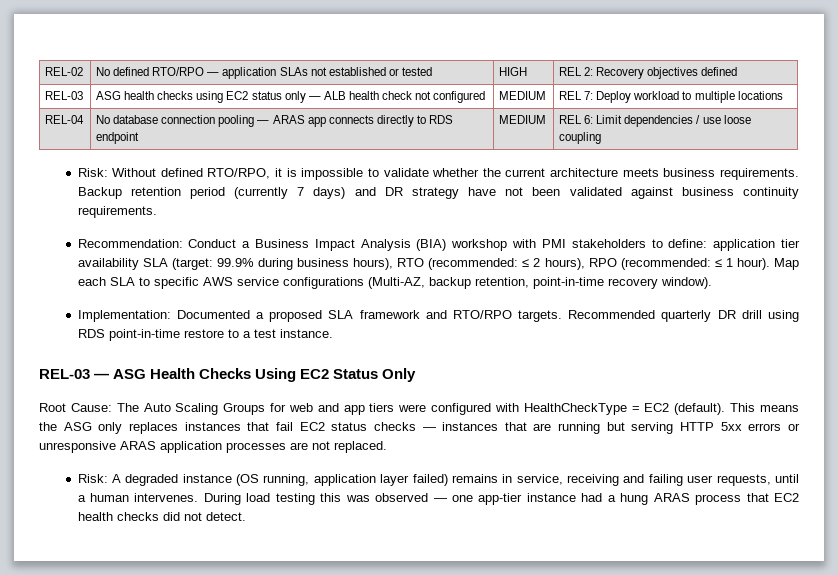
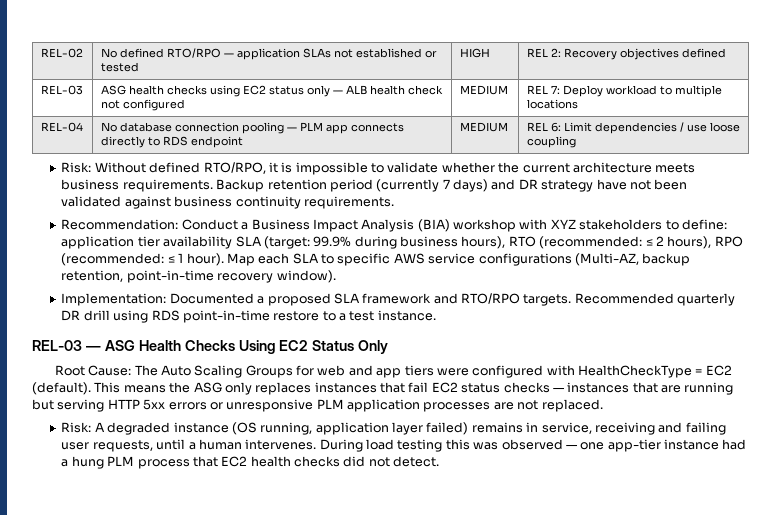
- REL-04 | No database connection pooling — ARAS app connects directly to RDS endpoint | MEDIUM | REL 6: Limit dependencies / use loose coupling
+ REL-04 | No database connection pooling — PLM app connects directly to RDS endpoint | MEDIUM | REL 6: Limit dependencies / use loose coupling
- Recommendation: Conduct a Business Impact Analysis (BIA) workshop with PMI stakeholders to define: application tier availability SLA (target: 99.9% during business hours), RTO (recommended: ≤ 2 hours), RPO (recommended: ≤ 1 hour).
+ Recommendation: Conduct a Business Impact Analysis (BIA) workshop with XYZ stakeholders to define: application tier availability SLA (target: 99.9% during business hours), RTO (recommended: ≤ 2 hours), RPO (recommended: ≤ 1 hour).
- This means the ASG only replaces instances that fail EC2 status checks — instances that are running but serving HTTP 5xx errors or unresponsive ARAS application processes are not replaced.
+ This means the ASG only replaces instances that fail EC2 status checks — instances that are running but serving HTTP 5xx errors or unresponsive PLM application processes are not replaced.
- During load testing this was observed — one app-tier instance had a hung ARAS process that EC2 health checks did not detect.
+ During load testing this was observed — one app-tier instance had a hung PLM process that EC2 health checks did not detect.

